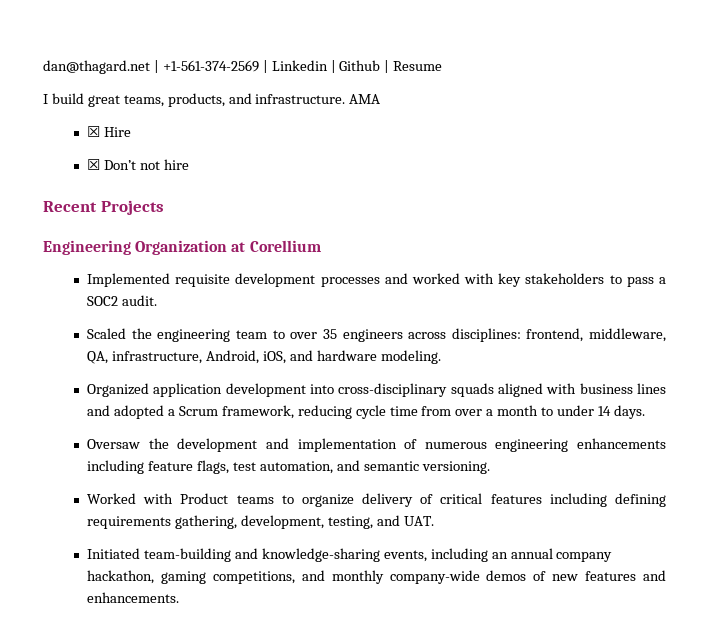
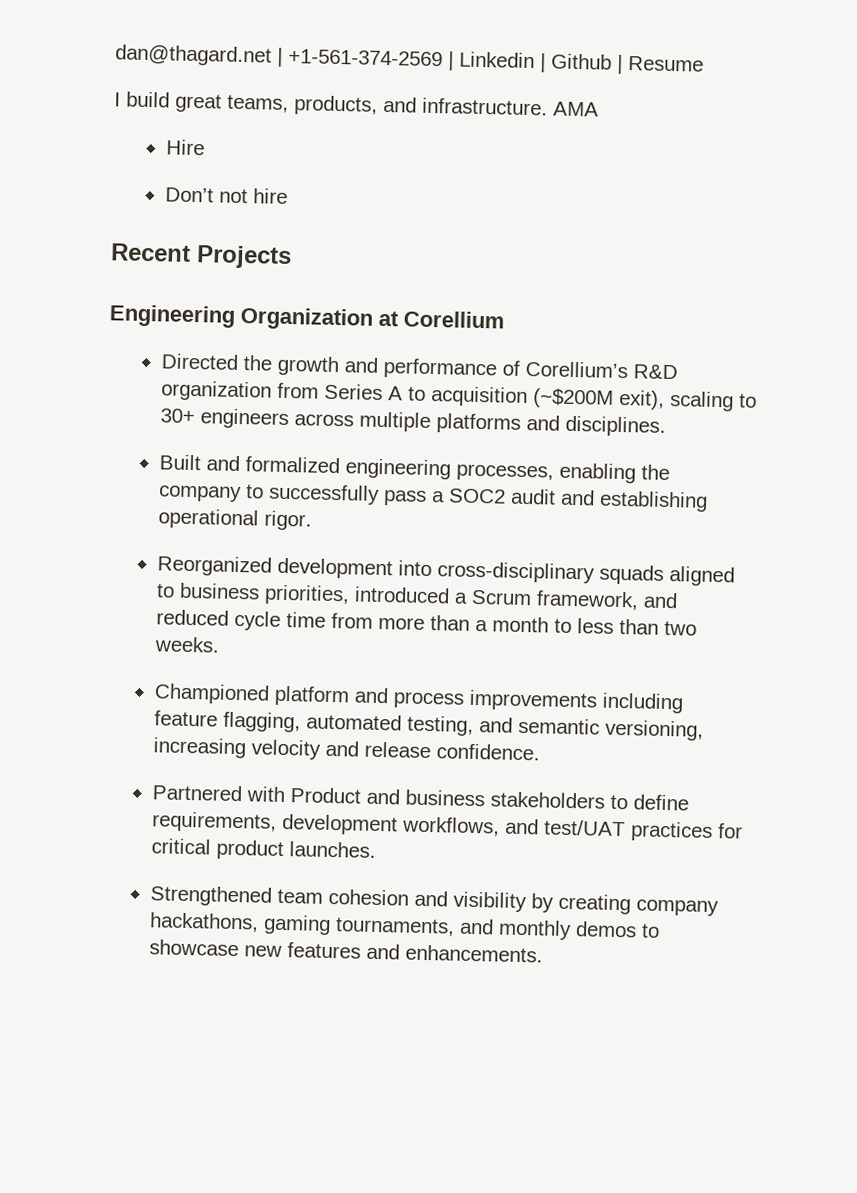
- ☒ Hire
+ Hire
- ☒ Don’t not hire
+ Don’t not hire
- Implemented requisite development processes and worked with key stakeholders to pass a SOC2 audit.
- Scaled the engineering team to over 35 engineers across disciplines: frontend, middleware, QA, infrastructure, Android, iOS, and hardware modeling.
- Organized application development into cross-disciplinary squads aligned with business lines and adopted a Scrum framework, reducing cycle time from over a month to under 14 days.
- Oversaw the development and implementation of numerous engineering enhancements including feature flags, test automation, and semantic versioning.
- Worked with Product teams to organize delivery of critical features including defining requirements gathering, development, testing, and UAT.
- Initiated team-building and knowledge-sharing events, including an annual company hackathon, gaming competitions, and monthly company-wide demos of new features and enhancements.
+ Directed the growth and performance of Corellium’s R&D organization from Series A to acquisition (~$200M exit), scaling to 30+ engineers across multiple platforms and disciplines.
+ Built and formalized engineering processes, enabling the company to successfully pass a SOC2 audit and establishing operational rigor.
+ Reorganized development into cross-disciplinary squads aligned to business priorities, introduced a Scrum framework, and reduced cycle time from more than a month to less than two weeks.
+ Championed platform and process improvements including feature flagging, automated testing, and semantic versioning, increasing velocity and release confidence.
+ Partnered with Product and business stakeholders to define requirements, development workflows, and test/UAT practices for critical product launches.
+ Strengthened team cohesion and visibility by creating company hackathons, gaming tournaments, and monthly demos to showcase new features and enhancements.

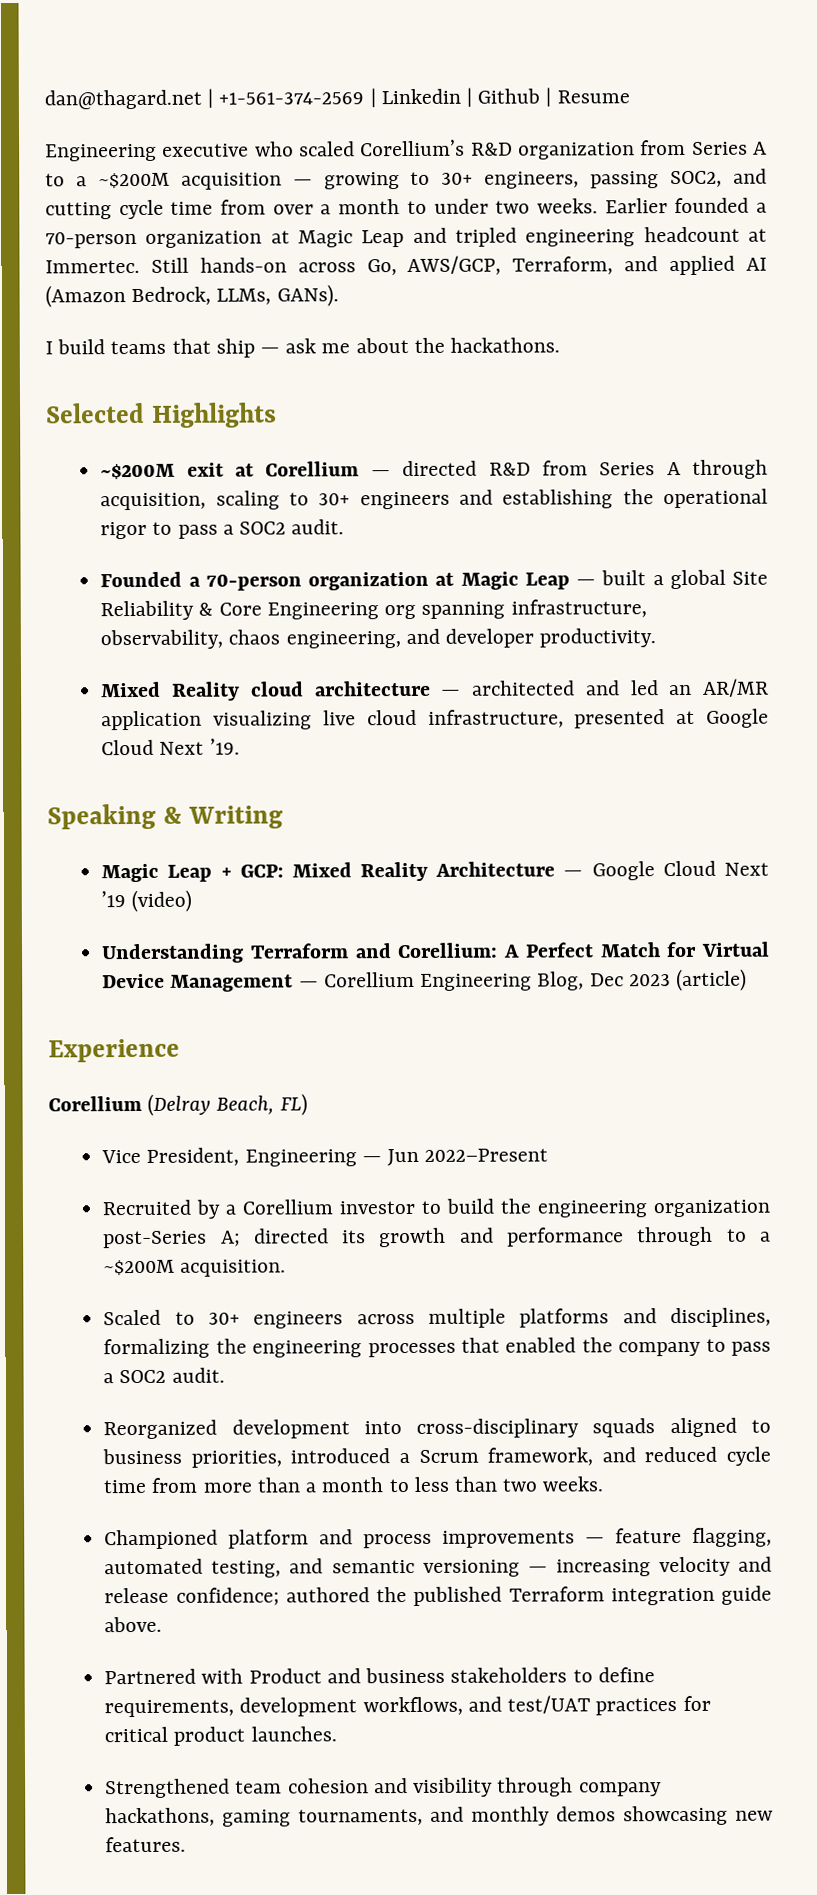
- I build great teams, products, and infrastructure. AMA
- Hire
- Don’t not hire
- Recent Projects
- Engineering Organization at Corellium
- Directed the growth and performance of Corellium’s R&D organization from Series A to acquisition (~$200M exit), scaling to 30+ engineers across multiple platforms and disciplines.
- Built and formalized engineering processes, enabling the company to successfully pass a SOC2 audit and establishing operational rigor.
+ Engineering executive who scaled Corellium’s R&D organization from Series A to a ~$200M acquisition — growing to 30+ engineers, passing SOC2, and cutting cycle time from over a month to under two weeks. Earlier founded a 70-person organization at Magic Leap and tripled engineering headcount at Immertec. Still hands-on across Go, AWS/GCP, Terraform, and applied AI (Amazon Bedrock, LLMs, GANs).
+ I build teams that ship — ask me about the hackathons.
+ Selected Highlights
+ ~$200M exit at Corellium — directed R&D from Series A through acquisition, scaling to 30+ engineers and establishing the operational rigor to pass a SOC2 audit.
+ Founded a 70-person organization at Magic Leap — built a global Site Reliability & Core Engineering org spanning infrastructure, observability, chaos engineering, and developer productivity.
+ Mixed Reality cloud architecture — architected and led an AR/MR application visualizing live cloud infrastructure, presented at Google Cloud Next ’19.
+ Speaking & Writing
+ Magic Leap + GCP: Mixed Reality Architecture — Google Cloud Next ’19 (video)
+ Understanding Terraform and Corellium: A Perfect Match for Virtual Device Management — Corellium Engineering Blog, Dec 2023 (article)
+ Experience
+ Corellium (Delray Beach, FL)
+ Vice President, Engineering — Jun 2022–Present
+ Recruited by a Corellium investor to build the engineering organization post-Series A; directed its growth and performance through to a ~$200M acquisition.
+ Scaled to 30+ engineers across multiple platforms and disciplines, formalizing the engineering processes that enabled the company to pass a SOC2 audit.
- Championed platform and process improvements including feature flagging, automated testing, and semantic versioning, increasing velocity and release confidence.
+ Championed platform and process improvements — feature flagging, automated testing, and semantic versioning — increasing velocity and release confidence; authored the published Terraform integration guide above.
- Strengthened team cohesion and visibility by creating company hackathons, gaming tournaments, and monthly demos to showcase new features and enhancements.
+ Strengthened team cohesion and visibility through company hackathons, gaming tournaments, and monthly demos showcasing new features.

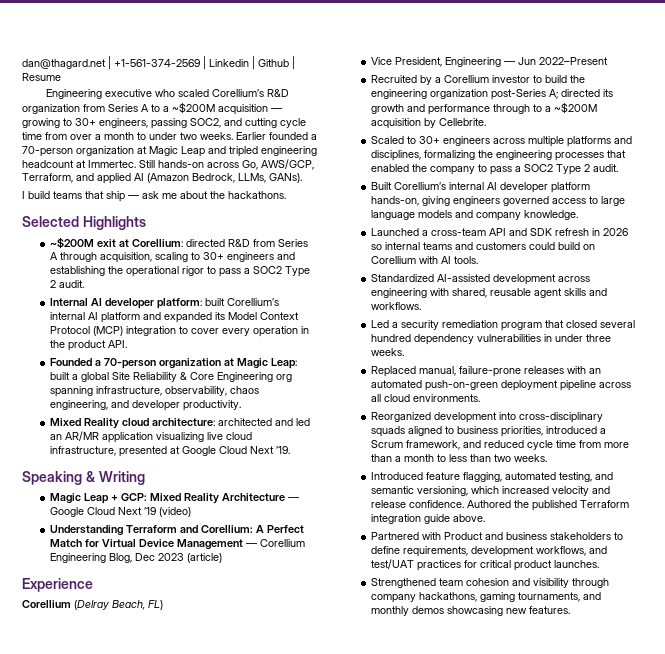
- ~$200M exit at Corellium — directed R&D from Series A through acquisition, scaling to 30+ engineers and establishing the operational rigor to pass a SOC2 audit.
+ ~$200M exit at Corellium: directed R&D from Series A through acquisition, scaling to 30+ engineers and establishing the operational rigor to pass a SOC2 Type 2 audit.
+ Internal AI developer platform: built Corellium’s internal AI platform and expanded its Model Context Protocol (MCP) integration to cover every operation in the product API.
- Founded a 70-person organization at Magic Leap — built a global Site Reliability & Core Engineering org spanning infrastructure, observability, chaos engineering, and developer productivity.
+ Founded a 70-person organization at Magic Leap: built a global Site Reliability & Core Engineering org spanning infrastructure, observability, chaos engineering, and developer productivity.
- Mixed Reality cloud architecture — architected and led an AR/MR application visualizing live cloud infrastructure, presented at Google Cloud Next ’19.
+ Mixed Reality cloud architecture: architected and led an AR/MR application visualizing live cloud infrastructure, presented at Google Cloud Next ’19.
- Recruited by a Corellium investor to build the engineering organization post-Series A; directed its growth and performance through to a ~$200M acquisition.
+ Recruited by a Corellium investor to build the engineering organization post-Series A; directed its growth and performance through to a ~$200M acquisition by Cellebrite.
- Scaled to 30+ engineers across multiple platforms and disciplines, formalizing the engineering processes that enabled the company to pass a SOC2 audit.
+ Scaled to 30+ engineers across multiple platforms and disciplines, formalizing the engineering processes that enabled the company to pass a SOC2 Type 2 audit.
+ Built Corellium’s internal AI developer platform hands-on, giving engineers governed access to large language models and company knowledge.
+ Launched a cross-team API and SDK refresh in 2026 so internal teams and customers could build on Corellium with AI tools.
+ Standardized AI-assisted development across engineering with shared, reusable agent skills and workflows.
+ Led a security remediation program that closed several hundred dependency vulnerabilities in under three weeks.
+ Replaced manual, failure-prone releases with an automated push-on-green deployment pipeline across all cloud environments.
- Championed platform and process improvements — feature flagging, automated testing, and semantic versioning — increasing velocity and release confidence; authored the published Terraform integration guide above.
+ Introduced feature flagging, automated testing, and semantic versioning, which increased velocity and release confidence. Authored the published Terraform integration guide above.

